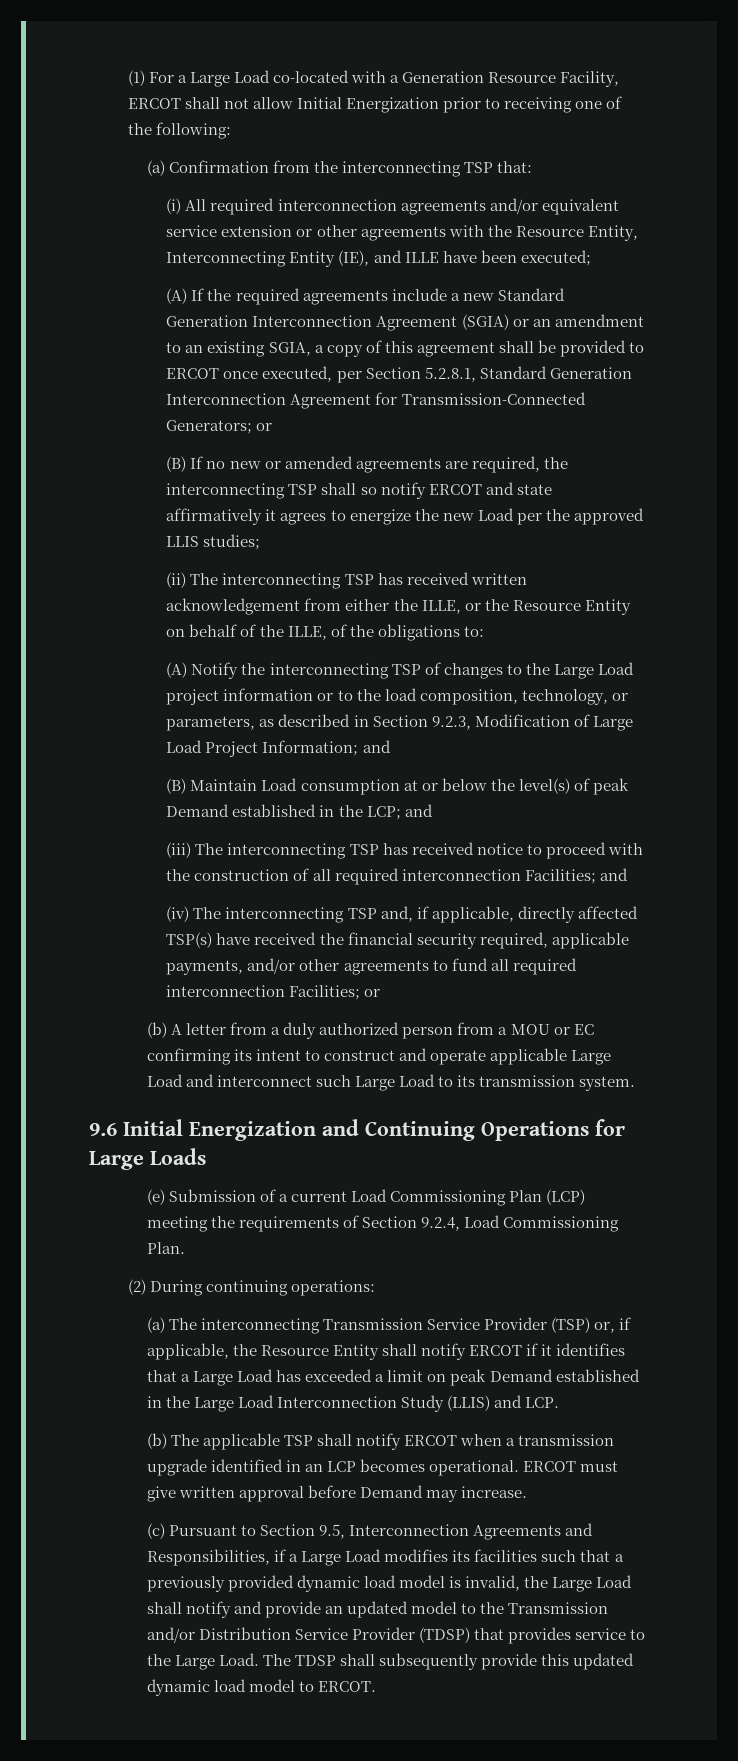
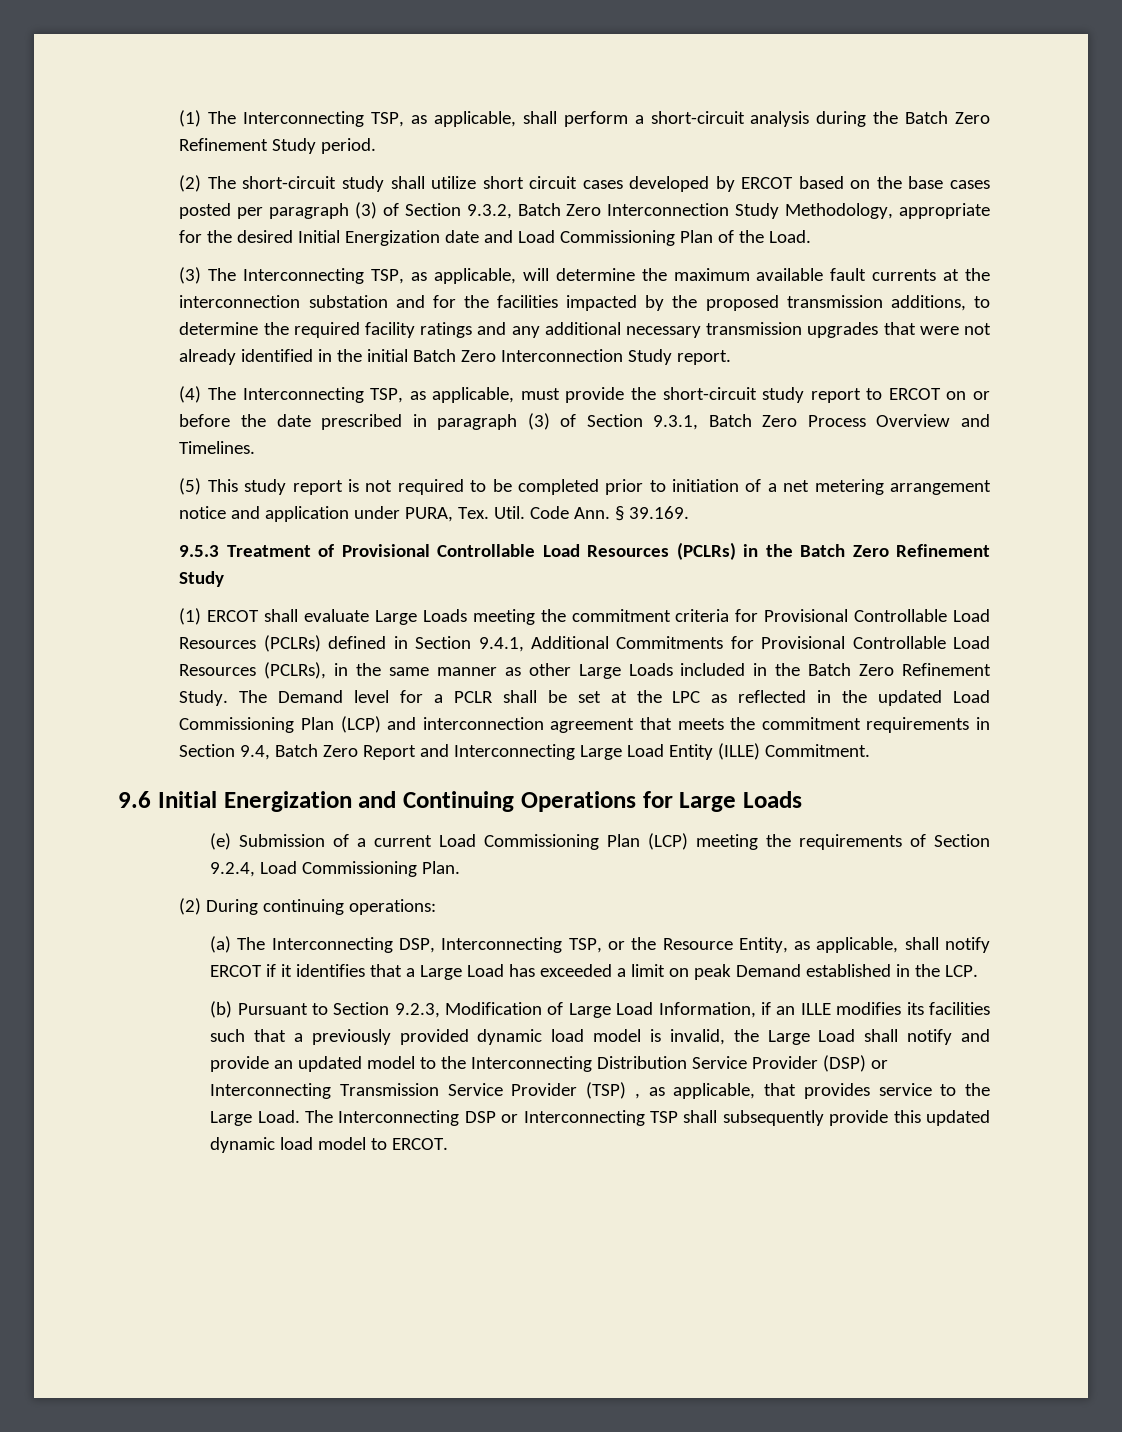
- (1) For a Large Load co-located with a Generation Resource Facility, ERCOT shall not allow Initial Energization prior to receiving one of the following:
- (a) Confirmation from the interconnecting TSP that:
- (i) All required interconnection agreements and/or equivalent service extension or other agreements with the Resource Entity, Interconnecting Entity (IE), and ILLE have been executed;
- (A) If the required agreements include a new Standard Generation Interconnection Agreement (SGIA) or an amendment to an existing SGIA, a copy of this agreement shall be provided to ERCOT once executed, per Section 5.2.8.1, Standard Generation Interconnection Agreement for Transmission-Connected Generators; or
- (B) If no new or amended agreements are required, the interconnecting TSP shall so notify ERCOT and state affirmatively it agrees to energize the new Load per the approved LLIS studies;
- (ii) The interconnecting TSP has received written acknowledgement from either the ILLE, or the Resource Entity on behalf of the ILLE, of the obligations to:
- (A) Notify the interconnecting TSP of changes to the Large Load project information or to the load composition, technology, or parameters, as described in Section 9.2.3, Modification of Large Load Project Information; and
- (B) Maintain Load consumption at or below the level(s) of peak Demand established in the LCP; and
- (iii) The interconnecting TSP has received notice to proceed with the construction of all required interconnection Facilities; and
- (iv) The interconnecting TSP and, if applicable, directly affected TSP(s) have received the financial security required, applicable payments, and/or other agreements to fund all required interconnection Facilities; or
- (b) A letter from a duly authorized person from a MOU or EC confirming its intent to construct and operate applicable Large Load and interconnect such Large Load to its transmission system.
+ (1) The Interconnecting TSP, as applicable, shall perform a short-circuit analysis during the Batch Zero Refinement Study period.
+ (2) The short-circuit study shall utilize short circuit cases developed by ERCOT based on the base cases posted per paragraph (3) of Section 9.3.2, Batch Zero Interconnection Study Methodology, appropriate for the desired Initial Energization date and Load Commissioning Plan of the Load.
+ (3) The Interconnecting TSP, as applicable, will determine the maximum available fault currents at the interconnection substation and for the facilities impacted by the proposed transmission additions, to determine the required facility ratings and any additional necessary transmission upgrades that were not already identified in the initial Batch Zero Interconnection Study report.
+ (4) The Interconnecting TSP, as applicable, must provide the short-circuit study report to ERCOT on or before the date prescribed in paragraph (3) of Section 9.3.1, Batch Zero Process Overview and Timelines.
+ (5) This study report is not required to be completed prior to initiation of a net metering arrangement notice and application under PURA, Tex. Util. Code Ann. § 39.169.
+ 9.5.3 Treatment of Provisional Controllable Load Resources (PCLRs) in the Batch Zero Refinement Study
+ (1) ERCOT shall evaluate Large Loads meeting the commitment criteria for Provisional Controllable Load Resources (PCLRs) defined in Section 9.4.1, Additional Commitments for Provisional Controllable Load Resources (PCLRs), in the same manner as other Large Loads included in the Batch Zero Refinement Study. The Demand level for a PCLR shall be set at the LPC as reflected in the updated Load Commissioning Plan (LCP) and interconnection agreement that meets the commitment requirements in Section 9.4, Batch Zero Report and Interconnecting Large Load Entity (ILLE) Commitment.
- (a) The interconnecting Transmission Service Provider (TSP) or, if applicable, the Resource Entity shall notify ERCOT if it identifies that a Large Load has exceeded a limit on peak Demand established in the Large Load Interconnection Study (LLIS) and LCP.
- (b) The applicable TSP shall notify ERCOT when a transmission upgrade identified in an LCP becomes operational. ERCOT must give written approval before Demand may increase.
- (c) Pursuant to Section 9.5, Interconnection Agreements and Responsibilities, if a Large Load modifies its facilities such that a previously provided dynamic load model is invalid, the Large Load shall notify and provide an updated model to the Transmission and/or Distribution Service Provider (TDSP) that provides service to the Large Load.
+ (a) The Interconnecting DSP, Interconnecting TSP, or the Resource Entity, as applicable, shall notify ERCOT if it identifies that a Large Load has exceeded a limit on peak Demand established in the LCP.
+ (b) Pursuant to Section 9.2.3, Modification of Large Load Information, if an ILLE modifies its facilities such that a previously provided dynamic load model is invalid, the Large Load shall notify and provide an updated model to the Interconnecting Distribution Service Provider (DSP) or Interconnecting Transmission Service Provider (TSP) , as applicable, that provides service to the Large Load.
- The TDSP shall subsequently provide this updated dynamic load model to ERCOT.
+ The Interconnecting DSP or Interconnecting TSP shall subsequently provide this updated dynamic load model to ERCOT.

